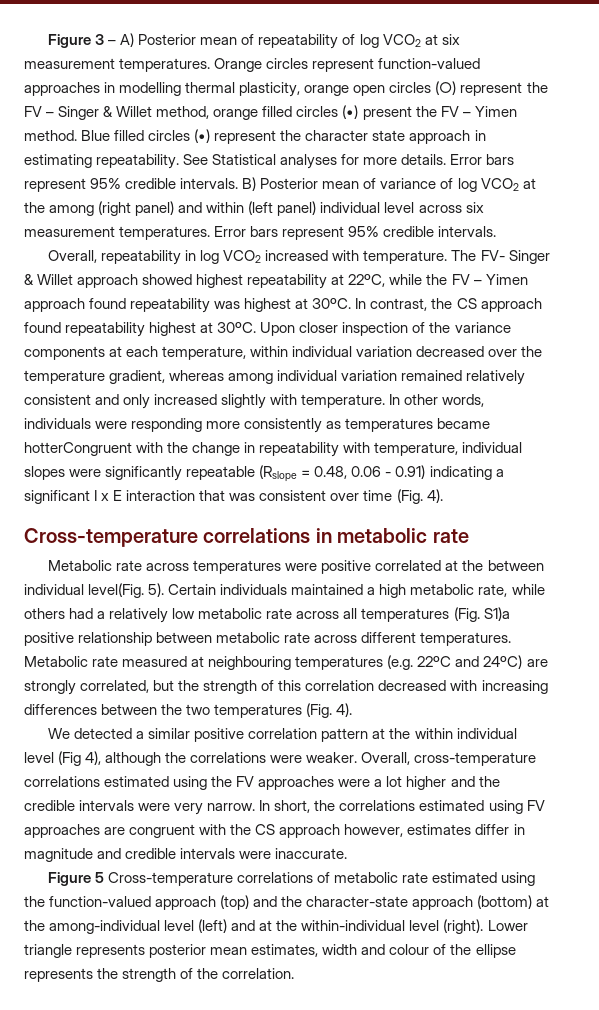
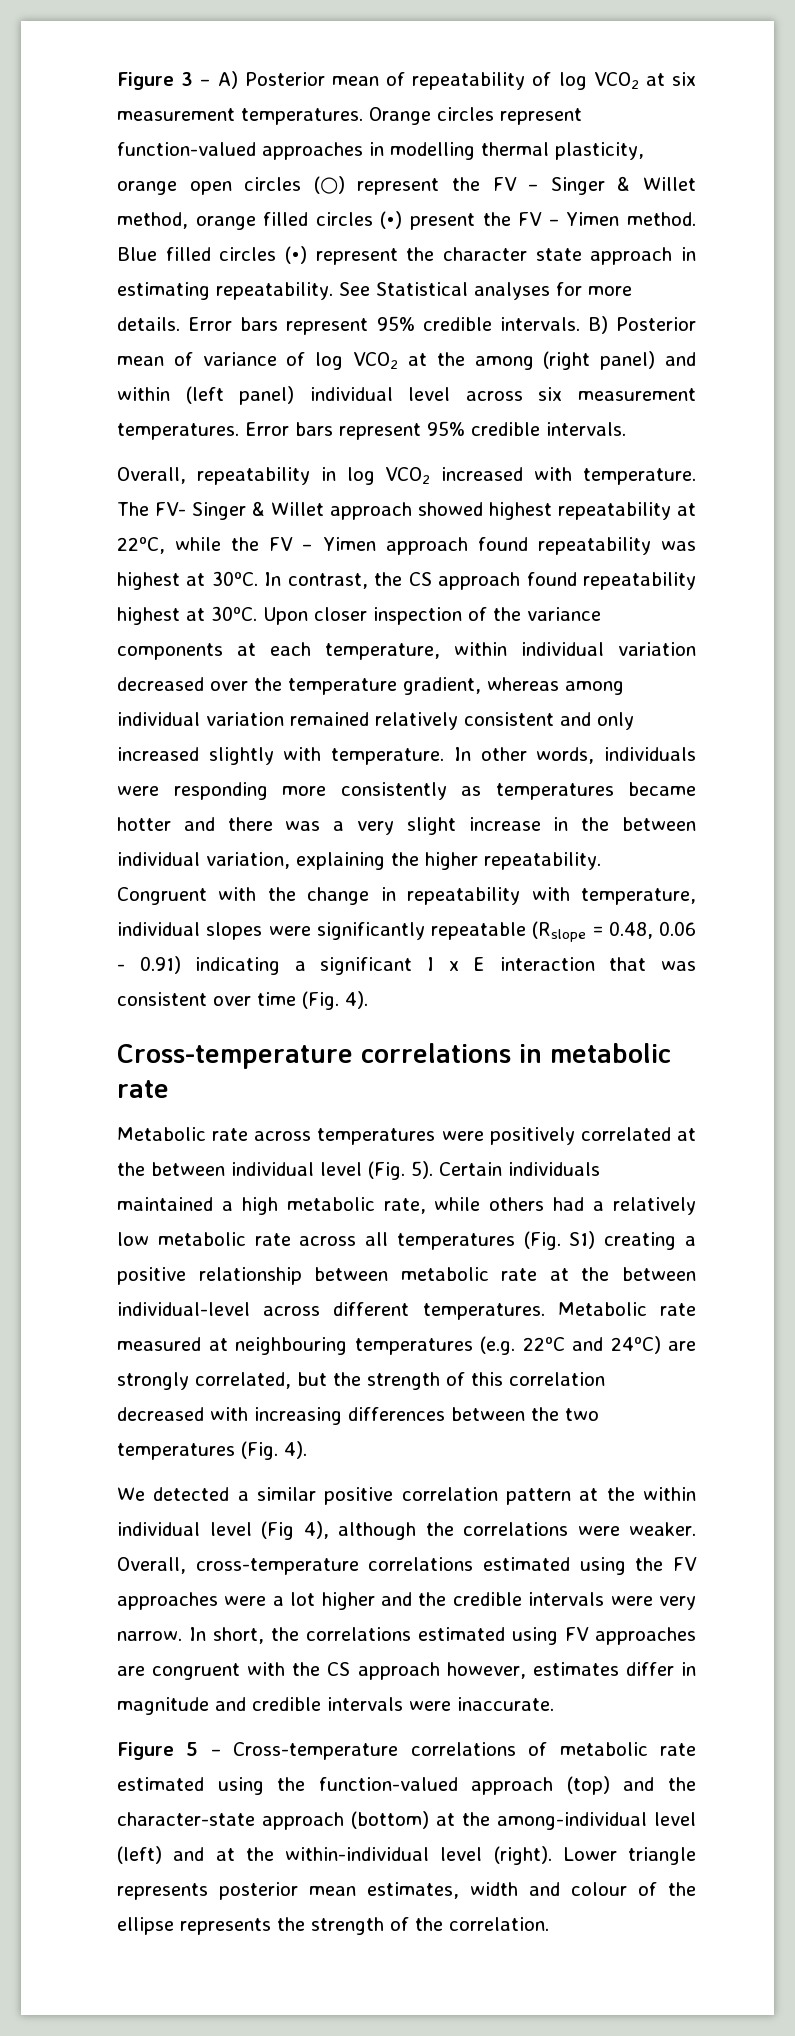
- In other words, individuals were responding more consistently as temperatures became hotterCongruent with the change in repeatability with temperature, individual slopes were significantly repeatable (Rslope = 0.48, 0.06 - 0.91) indicating a significant I x E interaction that was consistent over time (Fig. 4).
+ In other words, individuals were responding more consistently as temperatures became hotter and there was a very slight increase in the between individual variation, explaining the higher repeatability. Congruent with the change in repeatability with temperature, individual slopes were significantly repeatable (Rslope = 0.48, 0.06 - 0.91) indicating a significant I x E interaction that was consistent over time (Fig. 4).
- Metabolic rate across temperatures were positive correlated at the between individual level(Fig. 5).
+ Metabolic rate across temperatures were positively correlated at the between individual level (Fig. 5).
- Certain individuals maintained a high metabolic rate, while others had a relatively low metabolic rate across all temperatures (Fig. S1)a positive relationship between metabolic rate across different temperatures.
+ Certain individuals maintained a high metabolic rate, while others had a relatively low metabolic rate across all temperatures (Fig. S1) creating a positive relationship between metabolic rate at the between individual-level across different temperatures.
- Figure 5 Cross-temperature correlations of metabolic rate estimated using the function-valued approach (top) and the character-state approach (bottom) at the among-individual level (left) and at the within-individual level (right).
+ Figure 5 – Cross-temperature correlations of metabolic rate estimated using the function-valued approach (top) and the character-state approach (bottom) at the among-individual level (left) and at the within-individual level (right).

